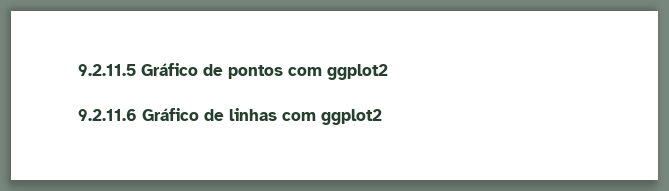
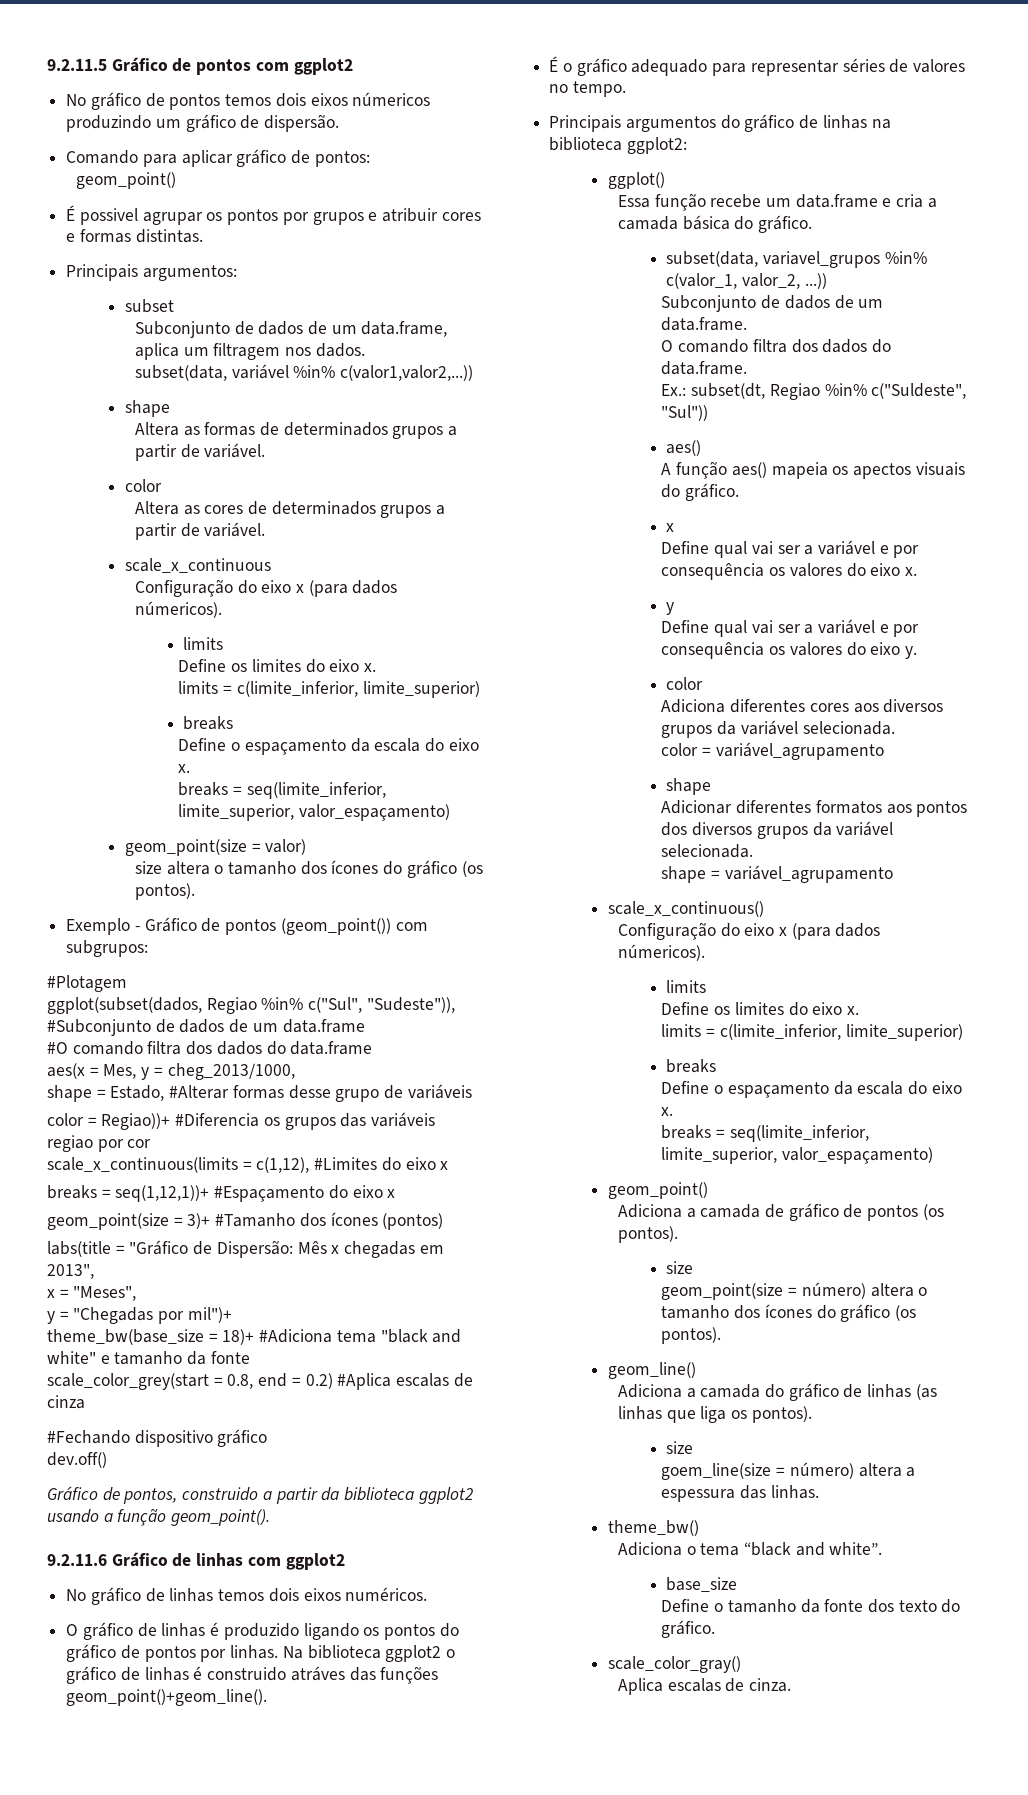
+ No gráfico de pontos temos dois eixos númericos produzindo um gráfico de dispersão.
+ Comando para aplicar gráfico de pontos:
+ geom_point()
+ É possivel agrupar os pontos por grupos e atribuir cores e formas distintas.
+ Principais argumentos:
+ subset
+ Subconjunto de dados de um data.frame, aplica um filtragem nos dados.
+ subset(data, variável %in% c(valor1,valor2,...))
+ shape
+ Altera as formas de determinados grupos a partir de variável.
+ color
+ Altera as cores de determinados grupos a partir de variável.
+ scale_x_continuous
+ Configuração do eixo x (para dados númericos).
+ limits
+ Define os limites do eixo x.
+ limits = c(limite_inferior, limite_superior)
+ breaks
+ Define o espaçamento da escala do eixo x.
+ breaks = seq(limite_inferior, limite_superior, valor_espaçamento)
+ geom_point(size = valor)
+ size altera o tamanho dos ícones do gráfico (os pontos).
+ Exemplo - Gráfico de pontos (geom_point()) com subgrupos:
+ #Plotagem
+ ggplot(subset(dados, Regiao %in% c("Sul", "Sudeste")), #Subconjunto de dados de um data.frame
+ #O comando filtra dos dados do data.frame
+ aes(x = Mes, y = cheg_2013/1000,
+ shape = Estado, #Alterar formas desse grupo de variáveis
+ color = Regiao))+ #Diferencia os grupos das variáveis regiao por cor
+ scale_x_continuous(limits = c(1,12), #Limites do eixo x
+ breaks = seq(1,12,1))+ #Espaçamento do eixo x
+ geom_point(size = 3)+ #Tamanho dos ícones (pontos)
+ labs(title = "Gráfico de Dispersão: Mês x chegadas em 2013",
+ x = "Meses",
+ y = "Chegadas por mil")+
+ theme_bw(base_size = 18)+ #Adiciona tema "black and white" e tamanho da fonte
+ scale_color_grey(start = 0.8, end = 0.2) #Aplica escalas de cinza
+ #Fechando dispositivo gráfico
+ dev.off()
+ Gráfico de pontos, construido a partir da biblioteca ggplot2 usando a função geom_point().
+ No gráfico de linhas temos dois eixos numéricos.
+ O gráfico de linhas é produzido ligando os pontos do gráfico de pontos por linhas. Na biblioteca ggplot2 o gráfico de linhas é construido atráves das funções geom_point()+geom_line().
+ É o gráfico adequado para representar séries de valores no tempo.
+ Principais argumentos do gráfico de linhas na biblioteca ggplot2:
+ ggplot()
+ Essa função recebe um data.frame e cria a camada básica do gráfico.
+ subset(data, variavel_grupos %in% c(valor_1, valor_2, ...))
+ Subconjunto de dados de um data.frame.
+ O comando filtra dos dados do data.frame.
+ Ex.: subset(dt, Regiao %in% c("Suldeste", "Sul"))
+ aes()
+ A função aes() mapeia os apectos visuais do gráfico.
+ x
+ Define qual vai ser a variável e por consequência os valores do eixo x.
+ y
+ Define qual vai ser a variável e por consequência os valores do eixo y.
+ color
+ Adiciona diferentes cores aos diversos grupos da variável selecionada.
+ color = variável_agrupamento
+ shape
+ Adicionar diferentes formatos aos pontos dos diversos grupos da variável selecionada.
+ shape = variável_agrupamento
+ scale_x_continuous()
+ Configuração do eixo x (para dados númericos).
+ limits
+ Define os limites do eixo x.
+ limits = c(limite_inferior, limite_superior)
+ breaks
+ Define o espaçamento da escala do eixo x.
+ breaks = seq(limite_inferior, limite_superior, valor_espaçamento)
+ geom_point()
+ Adiciona a camada de gráfico de pontos (os pontos).
+ size
+ geom_point(size = número) altera o tamanho dos ícones do gráfico (os pontos).
+ geom_line()
+ Adiciona a camada do gráfico de linhas (as linhas que liga os pontos).
+ size
+ goem_line(size = número) altera a espessura das linhas.
+ theme_bw()
+ Adiciona o tema “black and white”.
+ base_size
+ Define o tamanho da fonte dos texto do gráfico.
+ scale_color_gray()
+ Aplica escalas de cinza.

